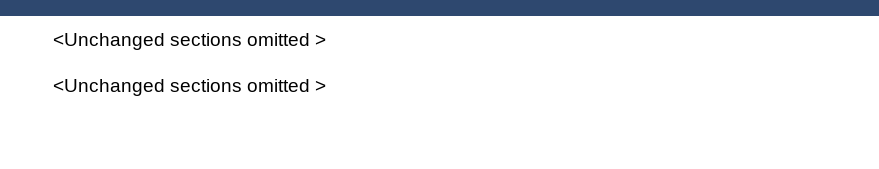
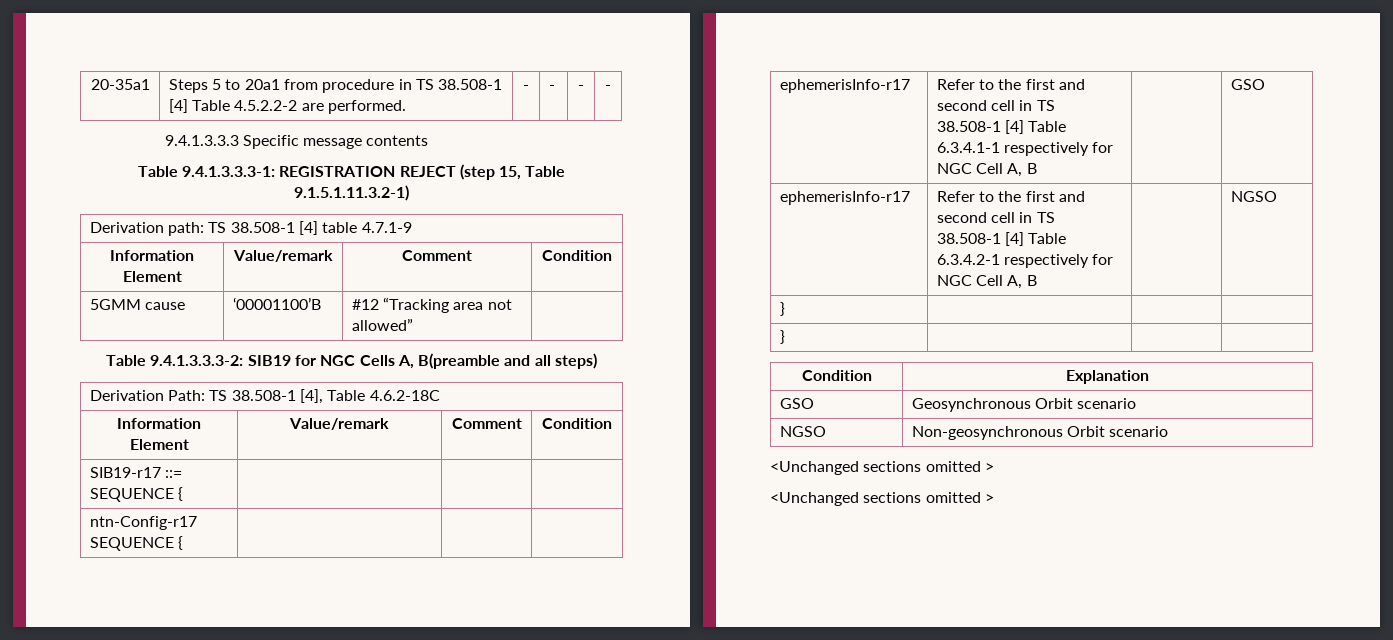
+ 20-35a1 | Steps 5 to 20a1 from procedure in TS 38.508-1 [4] Table 4.5.2.2-2 are performed. | - | - | - | -
+ 9.4.1.3.3.3 Specific message contents
+ Table 9.4.1.3.3.3-1: REGISTRATION REJECT (step 15, Table 9.1.5.1.11.3.2-1)
+ Derivation path: TS 38.508-1 [4] table 4.7.1-9
+ Information Element | Value/remark | Comment | Condition
+ 5GMM cause | ‘00001100’B | #12 “Tracking area not allowed” |
+ Table 9.4.1.3.3.3-2: SIB19 for NGC Cells A, B(preamble and all steps)
+ Derivation Path: TS 38.508-1 [4], Table 4.6.2-18C
+ Information Element | Value/remark | Comment | Condition
+ SIB19-r17 ::= SEQUENCE { | | |
+ ntn-Config-r17 SEQUENCE { | | |
+ ephemerisInfo-r17 | Refer to the first and second cell in TS 38.508-1 [4] Table 6.3.4.1-1 respectively for NGC Cell A, B | | GSO
+ ephemerisInfo-r17 | Refer to the first and second cell in TS 38.508-1 [4] Table 6.3.4.2-1 respectively for NGC Cell A, B | | NGSO
+ } | | |
+ } | | |
+ Condition | Explanation
+ GSO | Geosynchronous Orbit scenario
+ NGSO | Non-geosynchronous Orbit scenario

